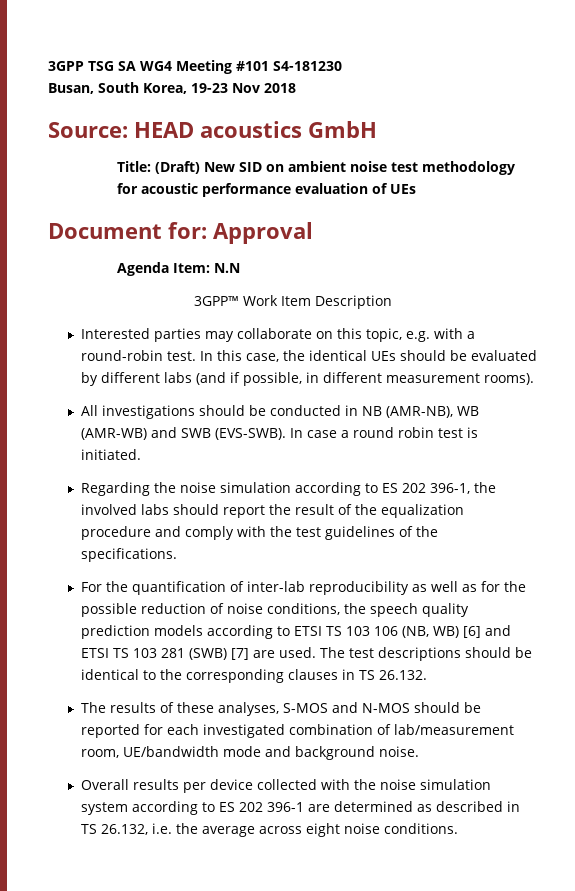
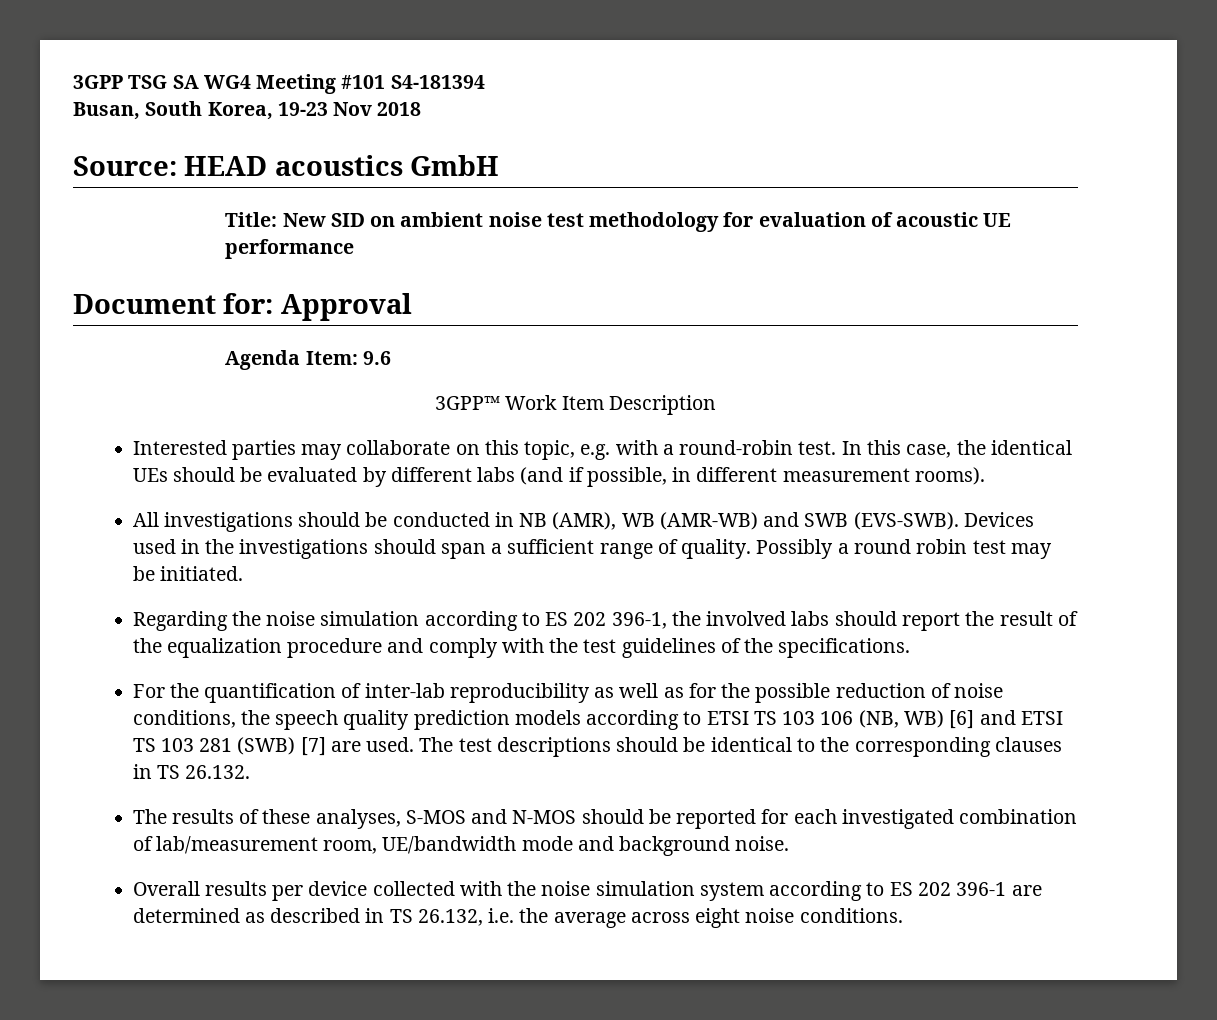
- 3GPP TSG SA WG4 Meeting #101 S4-181230
+ 3GPP TSG SA WG4 Meeting #101 S4-181394
- Title: (Draft) New SID on ambient noise test methodology for acoustic performance evaluation of UEs
+ Title: New SID on ambient noise test methodology for evaluation of acoustic UE performance
- Agenda Item: N.N
+ Agenda Item: 9.6
- All investigations should be conducted in NB (AMR-NB), WB (AMR-WB) and SWB (EVS-SWB).
+ All investigations should be conducted in NB (AMR), WB (AMR-WB) and SWB (EVS-SWB).
- In case a round robin test is initiated.
+ Devices used in the investigations should span a sufficient range of quality. Possibly a round robin test may be initiated.

